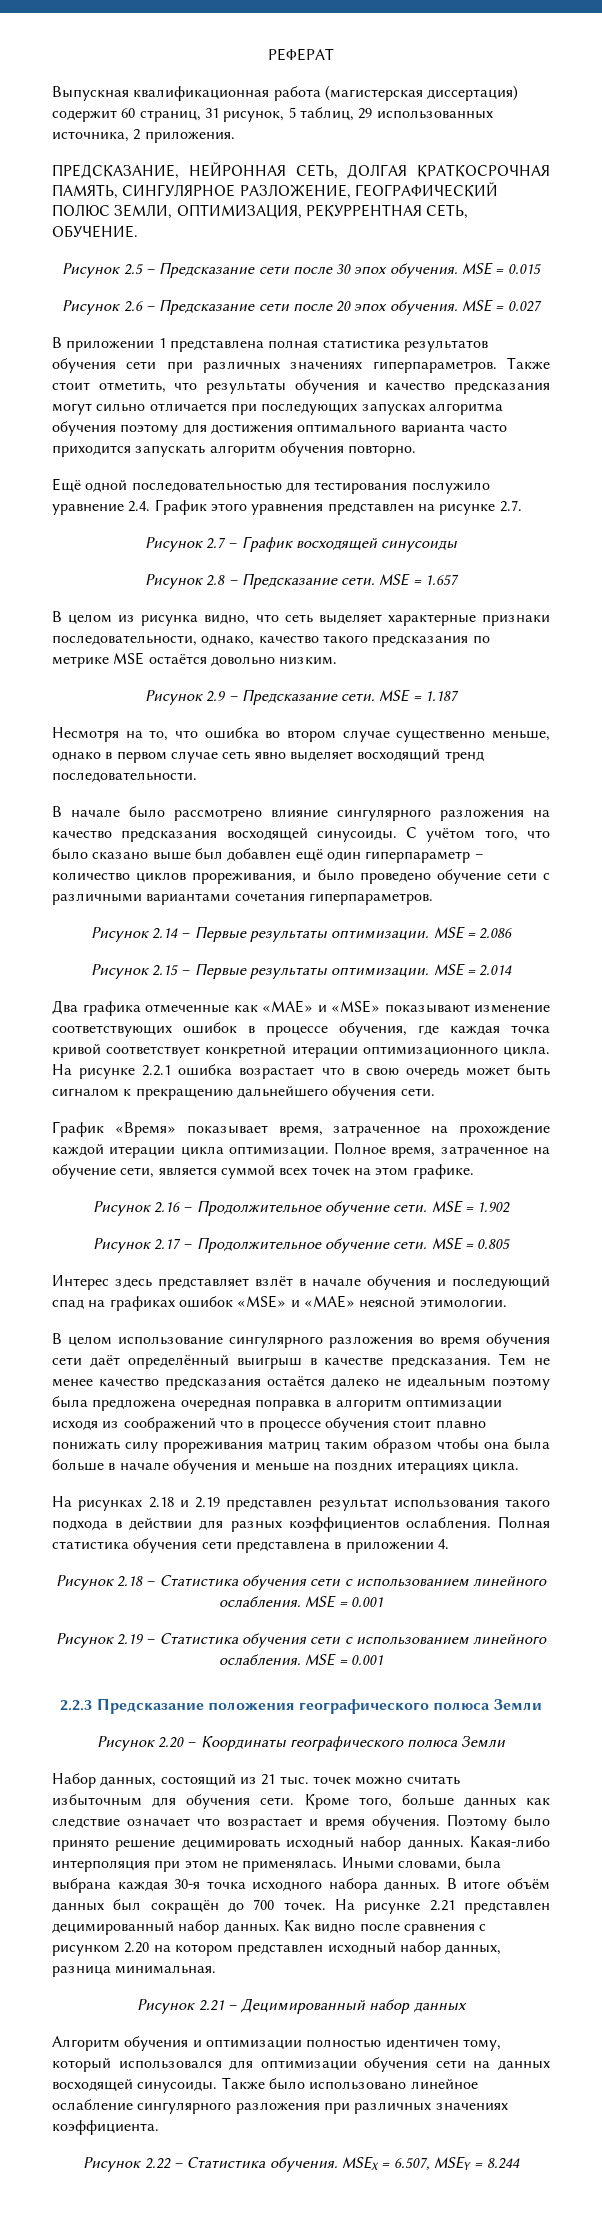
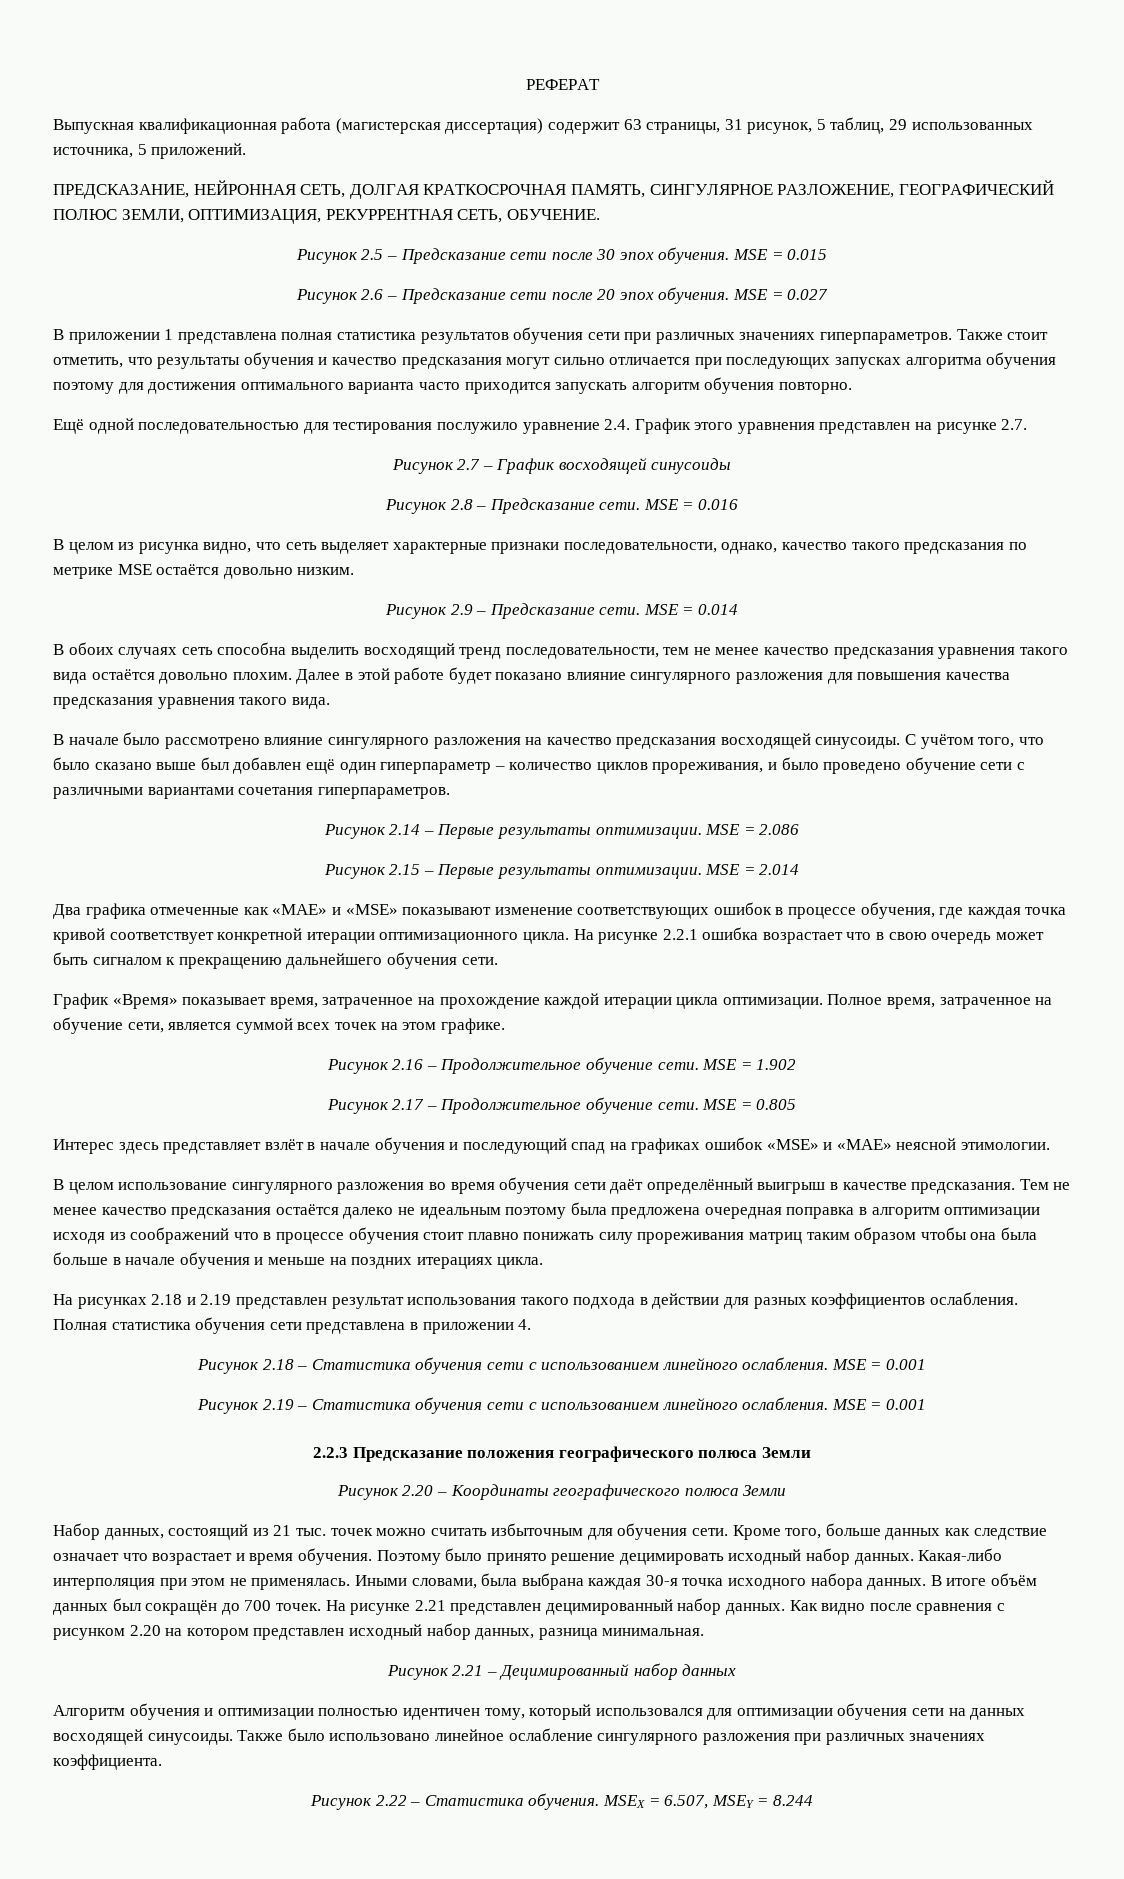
- Выпускная квалификационная работа (магистерская диссертация) содержит 60 страниц, 31 рисунок, 5 таблиц, 29 использованных источника, 2 приложения.
+ Выпускная квалификационная работа (магистерская диссертация) содержит 63 страницы, 31 рисунок, 5 таблиц, 29 использованных источника, 5 приложений.
- MSE = 1.657
+ MSE = 0.016
- MSE = 1.187
- Несмотря на то, что ошибка во втором случае существенно меньше, однако в первом случае сеть явно выделяет восходящий тренд последовательности.
+ MSE = 0.014
+ В обоих случаях сеть способна выделить восходящий тренд последовательности, тем не менее качество предсказания уравнения такого вида остаётся довольно плохим. Далее в этой работе будет показано влияние сингулярного разложения для повышения качества предсказания уравнения такого вида.

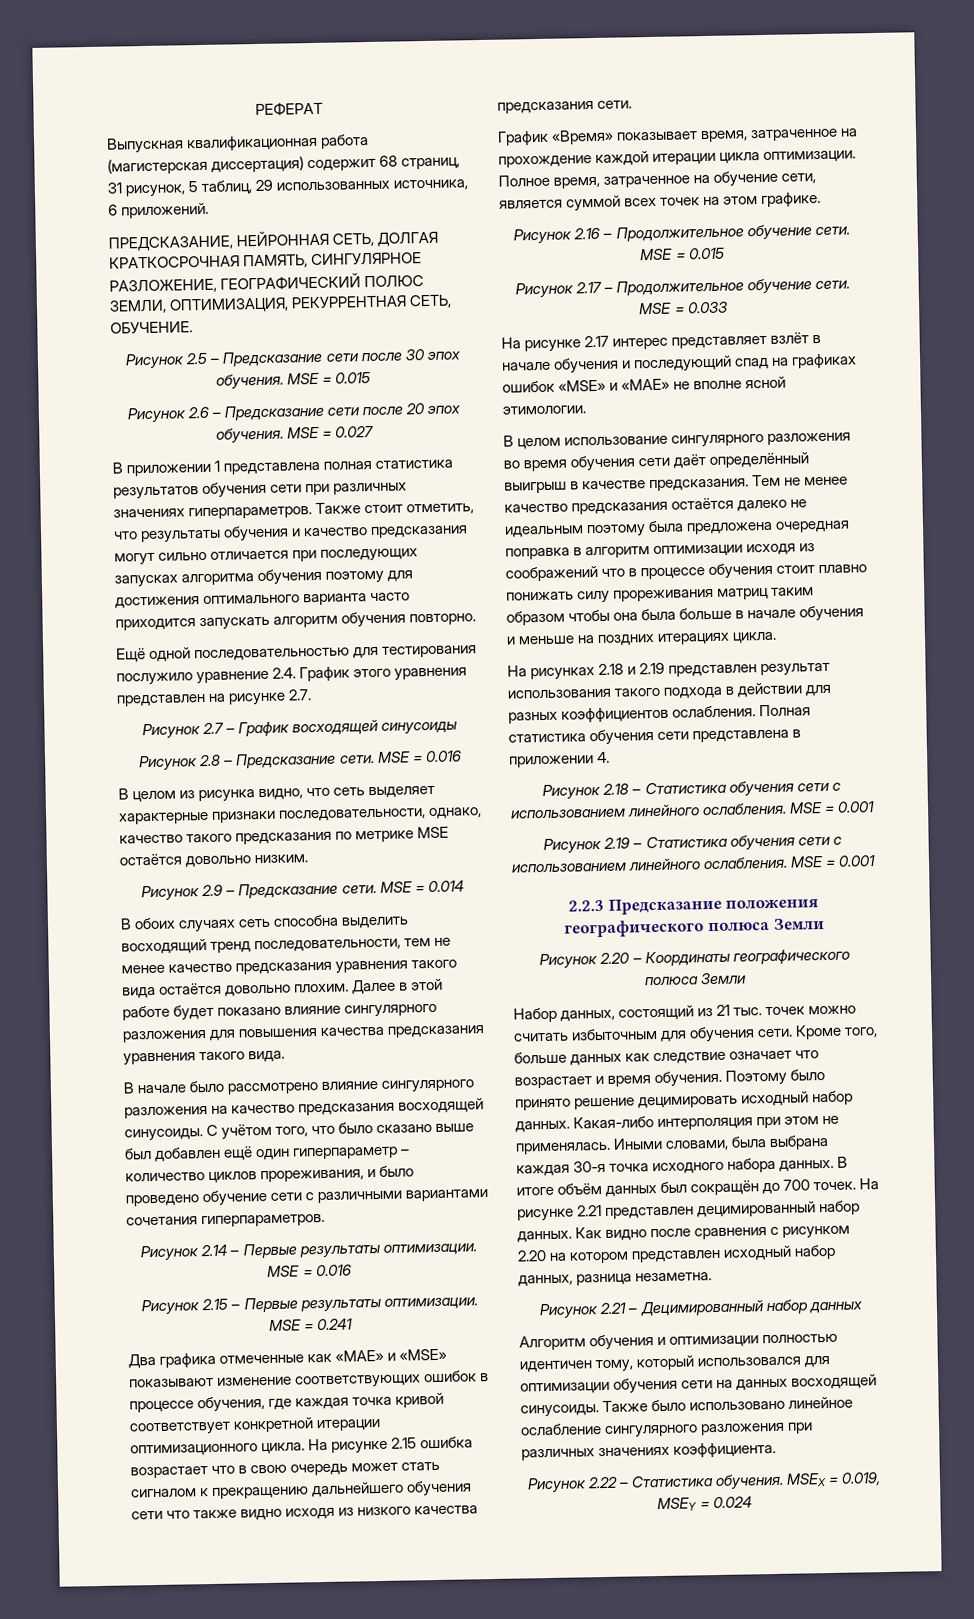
- Выпускная квалификационная работа (магистерская диссертация) содержит 63 страницы, 31 рисунок, 5 таблиц, 29 использованных источника, 5 приложений.
+ Выпускная квалификационная работа (магистерская диссертация) содержит 68 страниц, 31 рисунок, 5 таблиц, 29 использованных источника, 6 приложений.
- Рисунок 2.14 – Первые результаты оптимизации. MSE = 2.086
+ Рисунок 2.14 – Первые результаты оптимизации. MSE = 0.016
- MSE = 2.014
+ MSE = 0.241
- На рисунке 2.2.1 ошибка возрастает что в свою очередь может быть сигналом к прекращению дальнейшего обучения сети.
+ На рисунке 2.15 ошибка возрастает что в свою очередь может стать сигналом к прекращению дальнейшего обучения сети что также видно исходя из низкого качества предсказания сети.
- Рисунок 2.16 – Продолжительное обучение сети. MSE = 1.902
+ Рисунок 2.16 – Продолжительное обучение сети. MSE = 0.015
- MSE = 0.805
- Интерес здесь представляет взлёт в начале обучения и последующий спад на графиках ошибок «MSE» и «MAE» неясной этимологии.
+ MSE = 0.033
+ На рисунке 2.17 интерес представляет взлёт в начале обучения и последующий спад на графиках ошибок «MSE» и «MAE» не вполне ясной этимологии.
- Как видно после сравнения с рисунком 2.20 на котором представлен исходный набор данных, разница минимальная.
+ Как видно после сравнения с рисунком 2.20 на котором представлен исходный набор данных, разница незаметна.
- MSEX = 6.507, MSEY = 8.244
+ MSEX = 0.019, MSEY = 0.024

